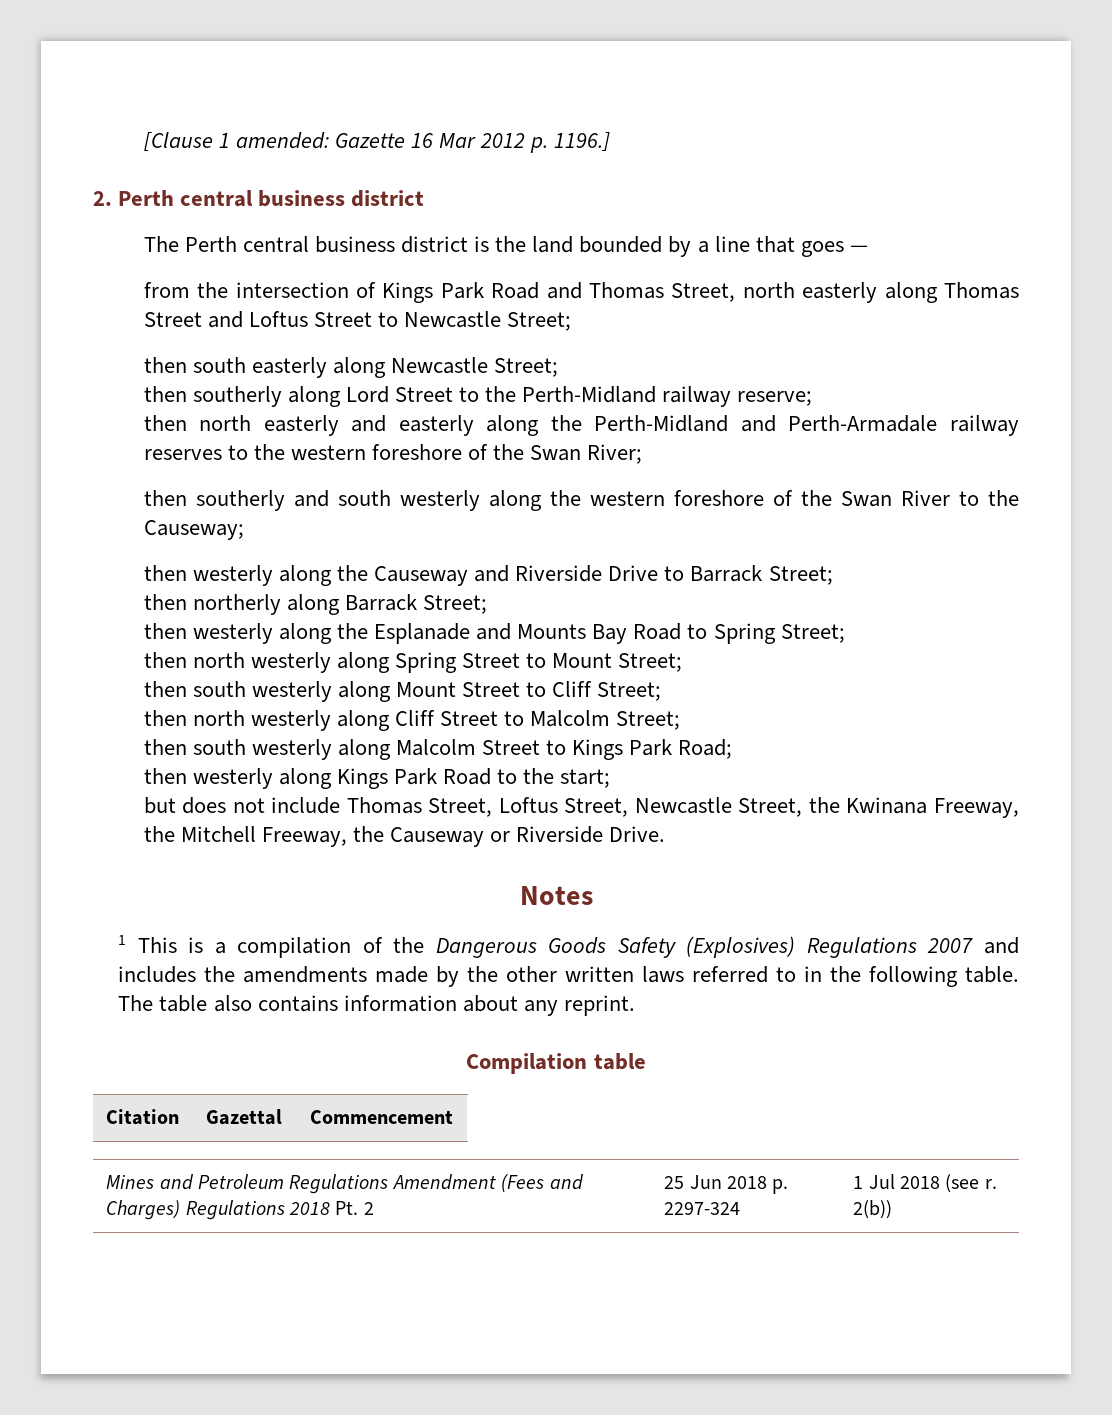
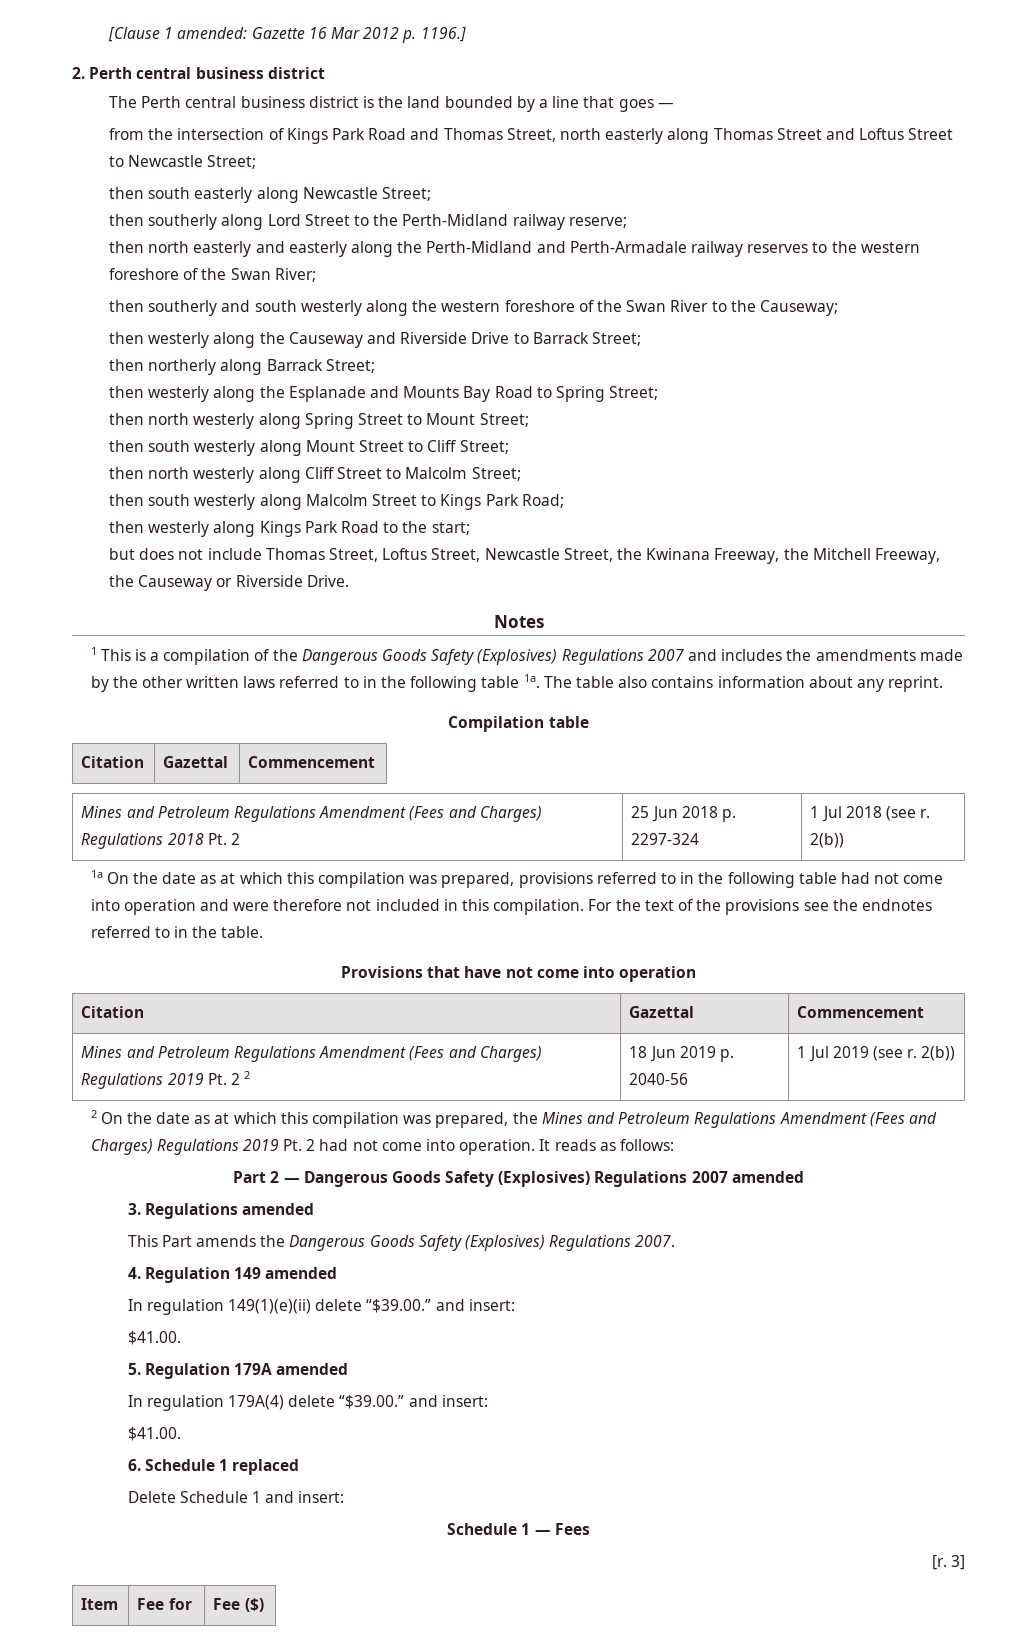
- 1 This is a compilation of the Dangerous Goods Safety (Explosives) Regulations 2007 and includes the amendments made by the other written laws referred to in the following table.
+ 1 This is a compilation of the Dangerous Goods Safety (Explosives) Regulations 2007 and includes the amendments made by the other written laws referred to in the following table 1a.
+ 1a On the date as at which this compilation was prepared, provisions referred to in the following table had not come into operation and were therefore not included in this compilation. For the text of the provisions see the endnotes referred to in the table.
+ Provisions that have not come into operation
+ Citation | Gazettal | Commencement
+ Mines and Petroleum Regulations Amendment (Fees and Charges) Regulations 2019 Pt. 2 2 | 18 Jun 2019 p. 2040-56 | 1 Jul 2019 (see r. 2(b))
+ 2 On the date as at which this compilation was prepared, the Mines and Petroleum Regulations Amendment (Fees and Charges) Regulations 2019 Pt. 2 had not come into operation. It reads as follows:
+ Part 2 — Dangerous Goods Safety (Explosives) Regulations 2007 amended
+ 3. Regulations amended
+ This Part amends the Dangerous Goods Safety (Explosives) Regulations 2007.
+ 4. Regulation 149 amended
+ In regulation 149(1)(e)(ii) delete “$39.00.” and insert:
+ $41.00.
+ 5. Regulation 179A amended
+ In regulation 179A(4) delete “$39.00.” and insert:
+ $41.00.
+ 6. Schedule 1 replaced
+ Delete Schedule 1 and insert:
+ Schedule 1 — Fees
+ [r. 3]
+ Item | Fee for | Fee ($)

